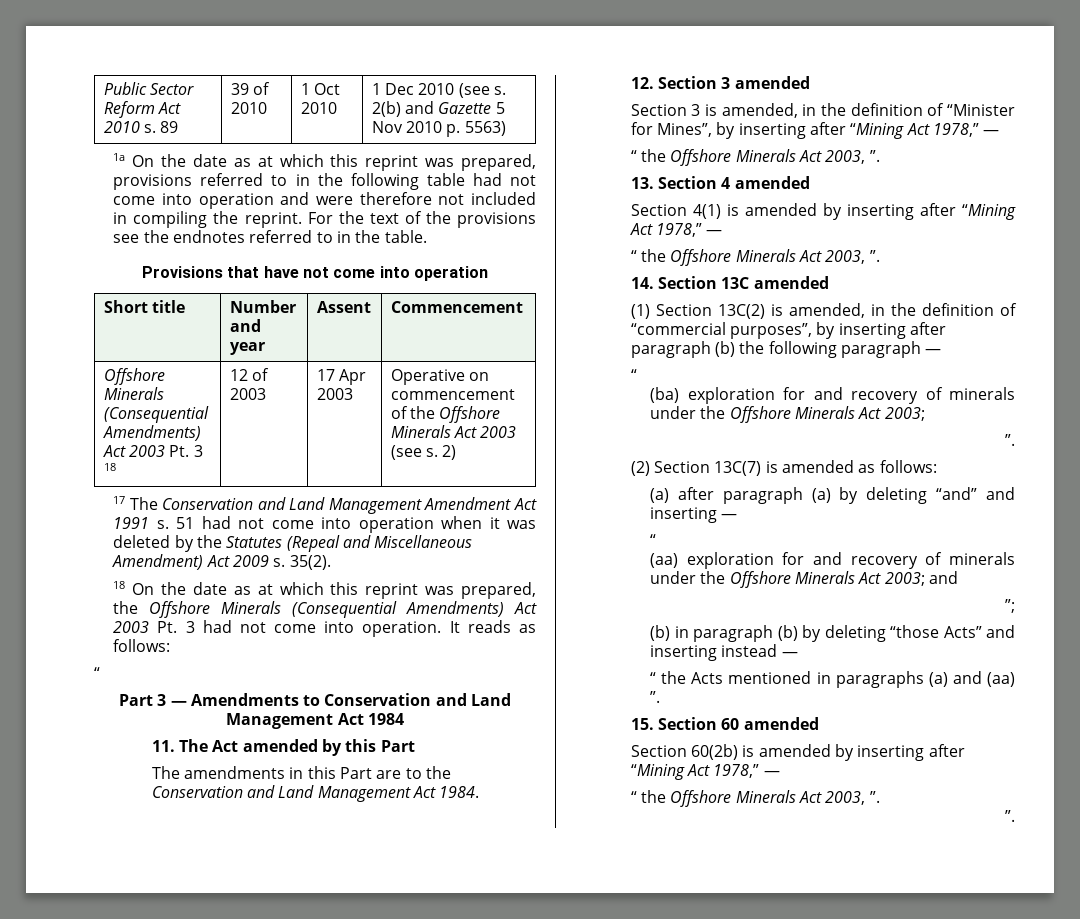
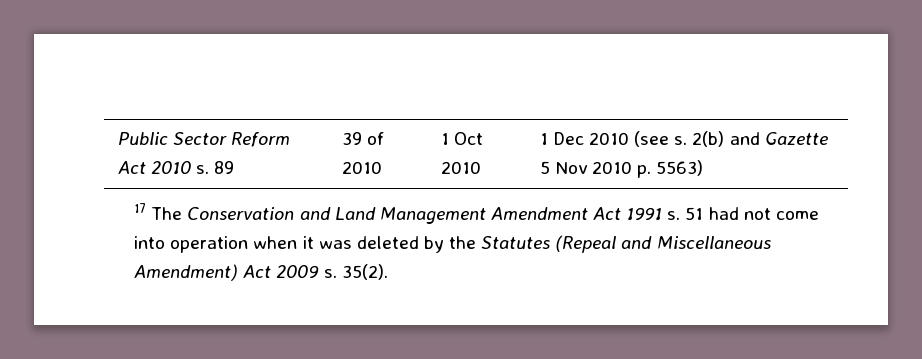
- 1a On the date as at which this reprint was prepared, provisions referred to in the following table had not come into operation and were therefore not included in compiling the reprint. For the text of the provisions see the endnotes referred to in the table.
- Provisions that have not come into operation
- Short title | Number and year | Assent | Commencement
- Offshore Minerals (Consequential Amendments) Act 2003 Pt. 3 18 | 12 of 2003 | 17 Apr 2003 | Operative on commencement of the Offshore Minerals Act 2003 (see s. 2)
- 18 On the date as at which this reprint was prepared, the Offshore Minerals (Consequential Amendments) Act 2003 Pt. 3 had not come into operation. It reads as follows:
- “
- Part 3 — Amendments to Conservation and Land Management Act 1984
- 11. The Act amended by this Part
- The amendments in this Part are to the Conservation and Land Management Act 1984.
- 12. Section 3 amended
- Section 3 is amended, in the definition of “Minister for Mines”, by inserting after “Mining Act 1978,” —
- “ the Offshore Minerals Act 2003, ”.
- 13. Section 4 amended
- Section 4(1) is amended by inserting after “Mining Act 1978,” —
- “ the Offshore Minerals Act 2003, ”.
- 14. Section 13C amended
- (1) Section 13C(2) is amended, in the definition of “commercial purposes”, by inserting after paragraph (b) the following paragraph —
- “
- (ba) exploration for and recovery of minerals under the Offshore Minerals Act 2003;
- ”.
- (2) Section 13C(7) is amended as follows:
- (a) after paragraph (a) by deleting “and” and inserting —
- “
- (aa) exploration for and recovery of minerals under the Offshore Minerals Act 2003; and
- ”;
- (b) in paragraph (b) by deleting “those Acts” and inserting instead —
- “ the Acts mentioned in paragraphs (a) and (aa) ”.
- 15. Section 60 amended
- Section 60(2b) is amended by inserting after “Mining Act 1978,” —
- “ the Offshore Minerals Act 2003, ”.
- ”.

